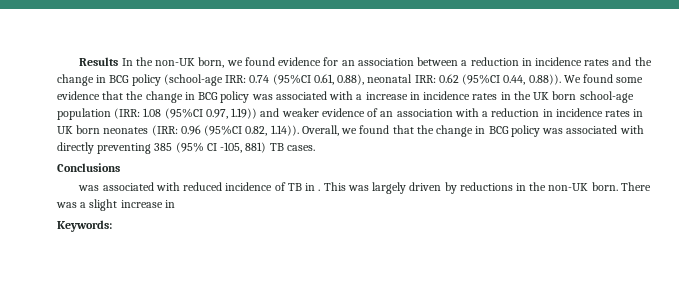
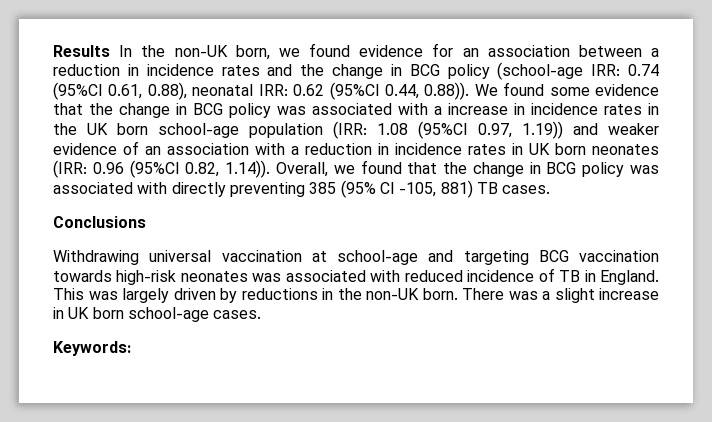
- was associated with reduced incidence of TB in .
+ Withdrawing universal vaccination at school-age and targeting BCG vaccination towards high-risk neonates was associated with reduced incidence of TB in England.
- There was a slight increase in
+ There was a slight increase in UK born school-age cases.

